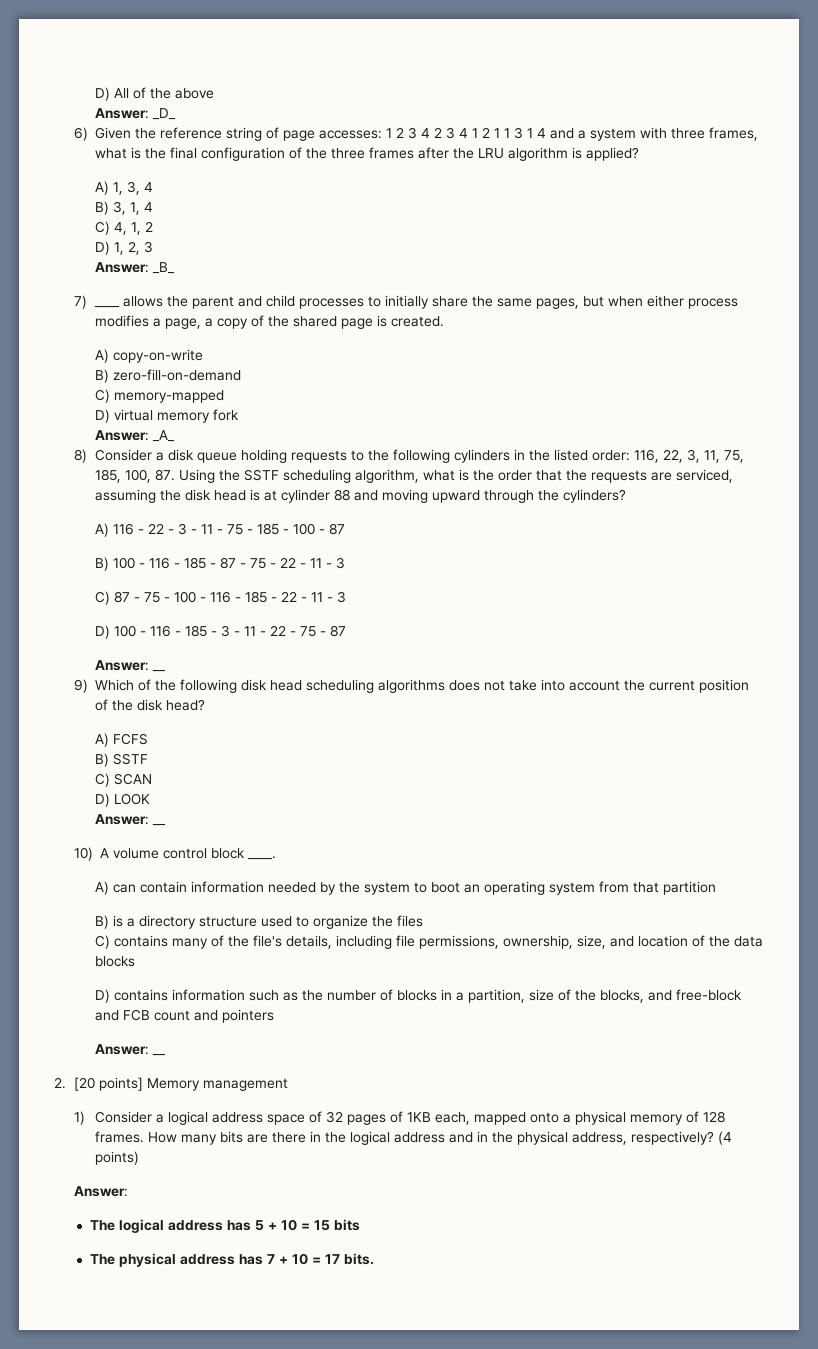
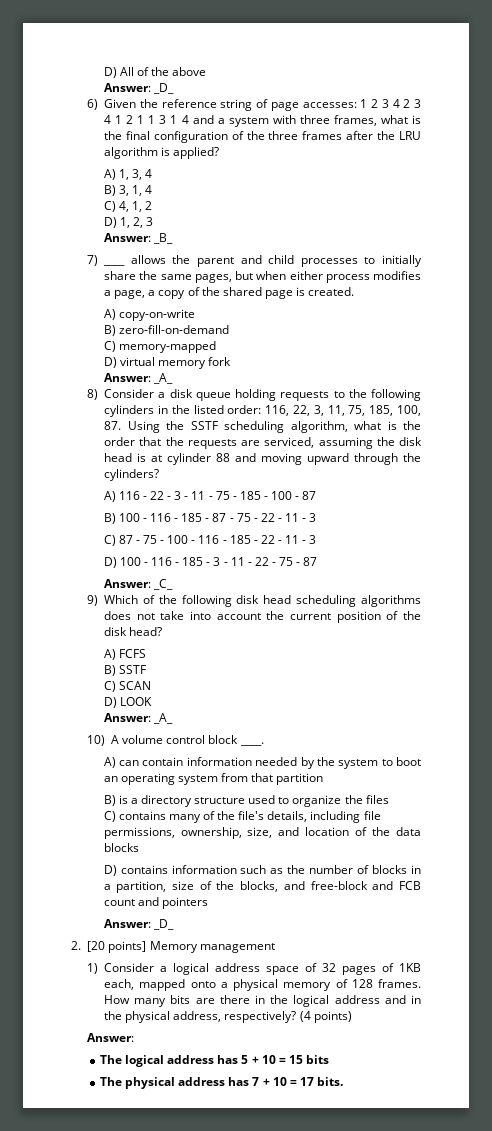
  D) 100 - 116 - 185 - 3 - 11 - 22 - 75 - 87
- Answer: __
+ Answer: _C_
  D) LOOK
- Answer: __
+ Answer: _A_
  D) contains information such as the number of blocks in a partition, size of the blocks, and free-block and FCB count and pointers
- Answer: __
+ Answer: _D_

